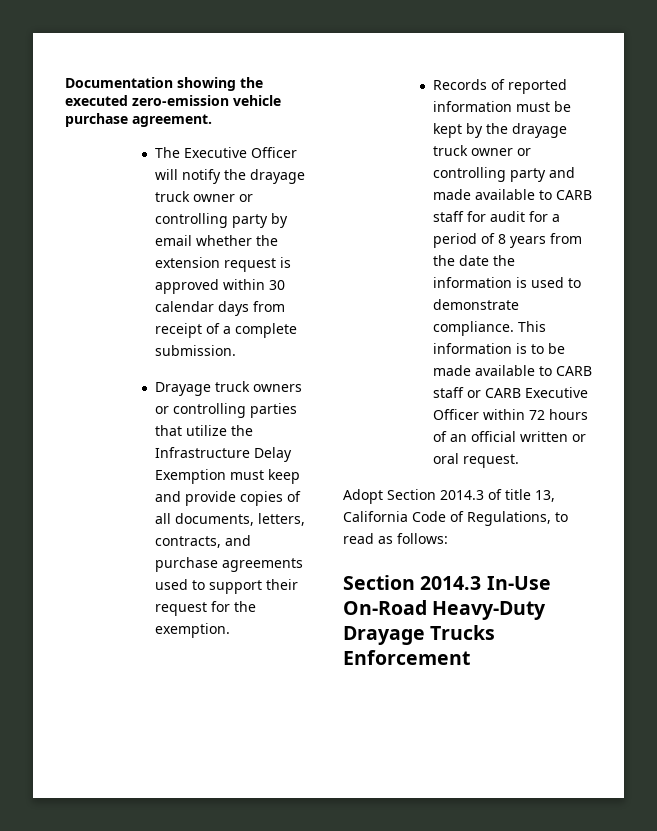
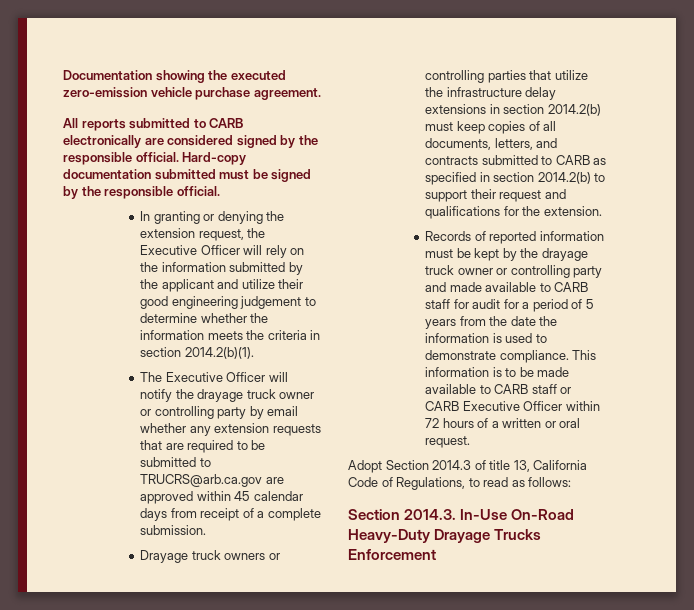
+ All reports submitted to CARB electronically are considered signed by the responsible official. Hard-copy documentation submitted must be signed by the responsible official.
+ In granting or denying the extension request, the Executive Officer will rely on the information submitted by the applicant and utilize their good engineering judgement to determine whether the information meets the criteria in section 2014.2(b)(1).
- The Executive Officer will notify the drayage truck owner or controlling party by email whether the extension request is approved within 30 calendar days from receipt of a complete submission.
+ The Executive Officer will notify the drayage truck owner or controlling party by email whether any extension requests that are required to be submitted to TRUCRS@arb.ca.gov are approved within 45 calendar days from receipt of a complete submission.
- Drayage truck owners or controlling parties that utilize the Infrastructure Delay Exemption must keep and provide copies of all documents, letters, contracts, and purchase agreements used to support their request for the exemption.
+ Drayage truck owners or controlling parties that utilize the infrastructure delay extensions in section 2014.2(b) must keep copies of all documents, letters, and contracts submitted to CARB as specified in section 2014.2(b) to support their request and qualifications for the extension.
- Records of reported information must be kept by the drayage truck owner or controlling party and made available to CARB staff for audit for a period of 8 years from the date the information is used to demonstrate compliance.
+ Records of reported information must be kept by the drayage truck owner or controlling party and made available to CARB staff for audit for a period of 5 years from the date the information is used to demonstrate compliance.
- This information is to be made available to CARB staff or CARB Executive Officer within 72 hours of an official written or oral request.
+ This information is to be made available to CARB staff or CARB Executive Officer within 72 hours of a written or oral request.
- Section 2014.3 In-Use On-Road Heavy-Duty Drayage Trucks Enforcement
+ Section 2014.3. In-Use On-Road Heavy-Duty Drayage Trucks Enforcement

